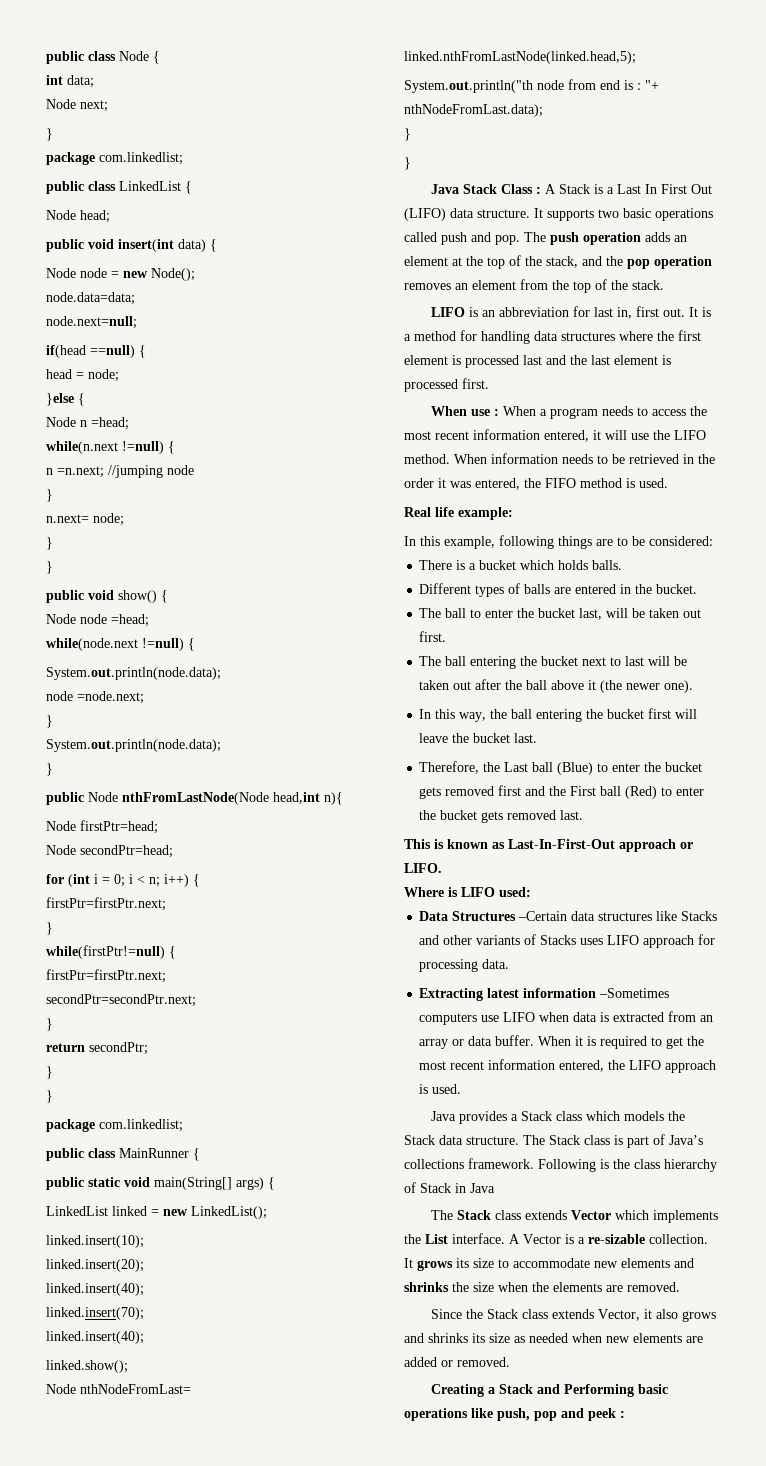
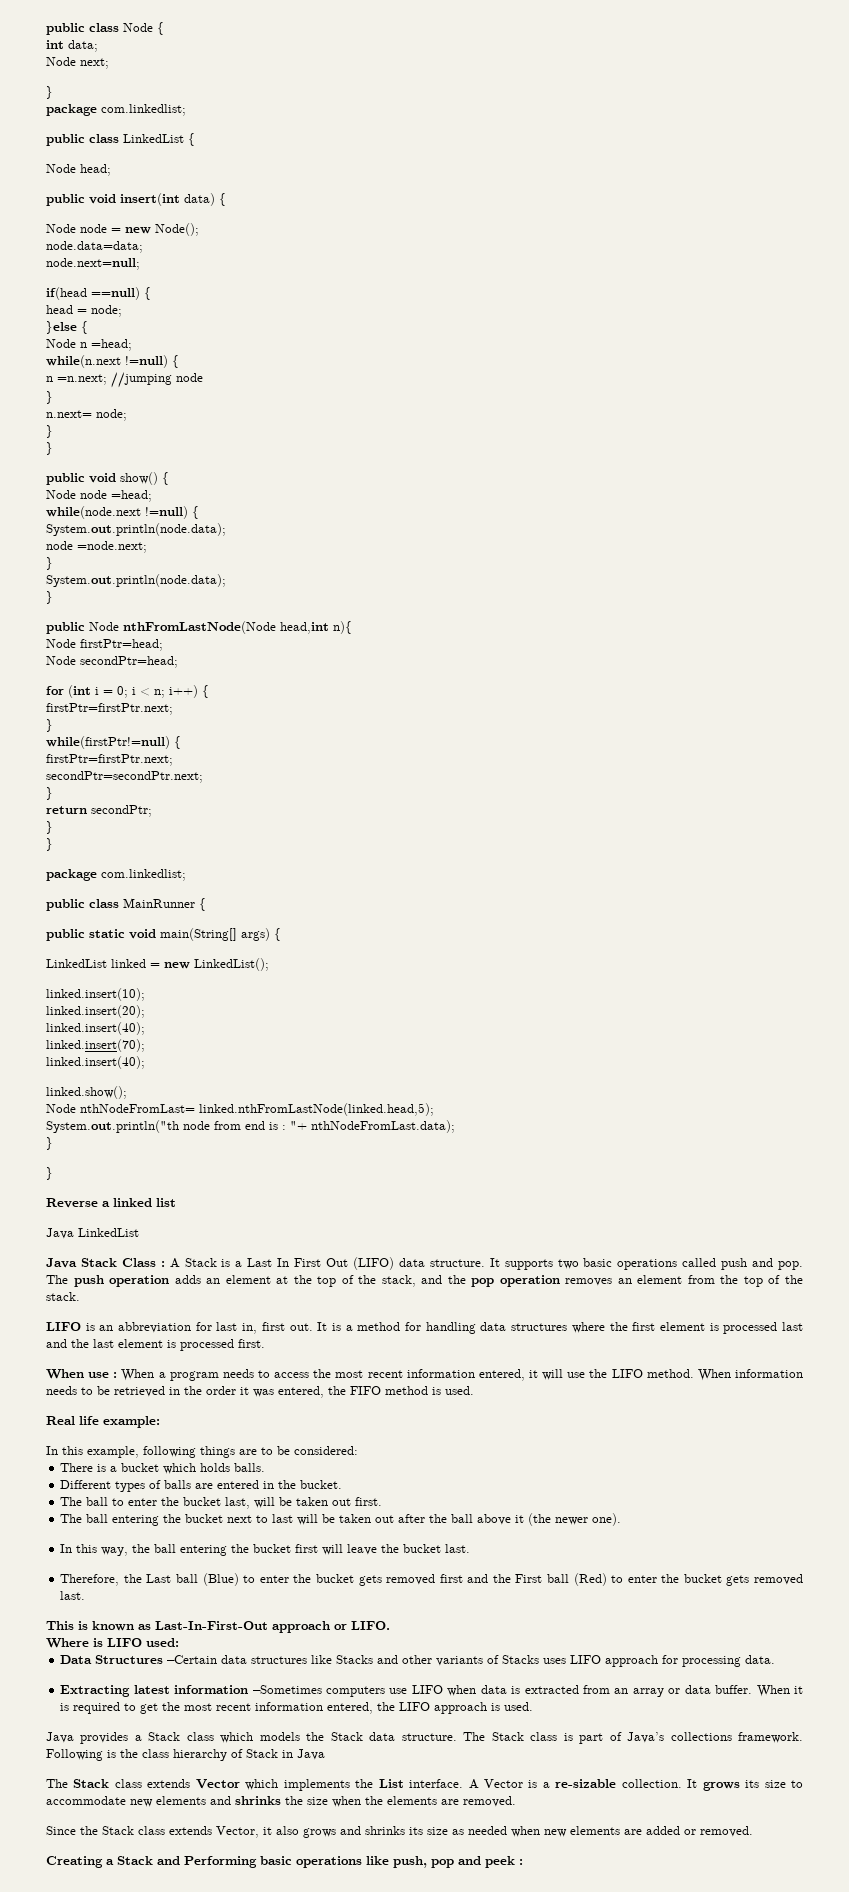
+ Reverse a linked list
+ Java LinkedList

